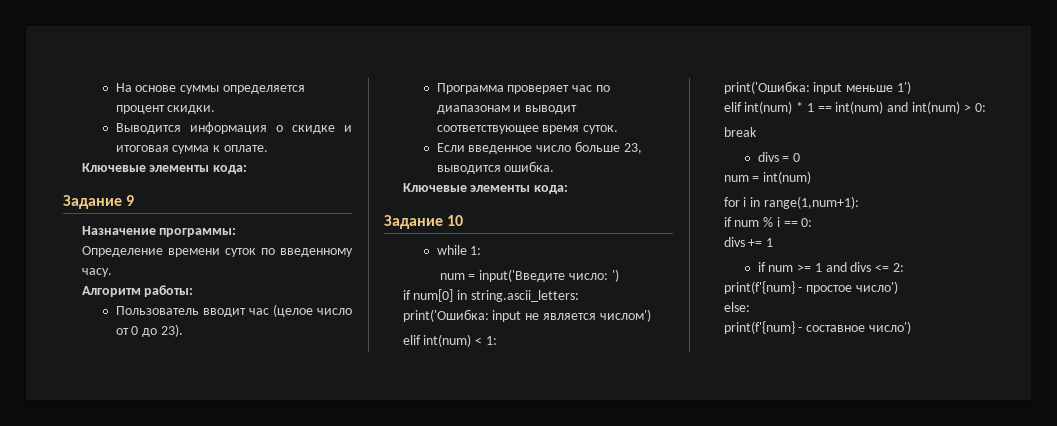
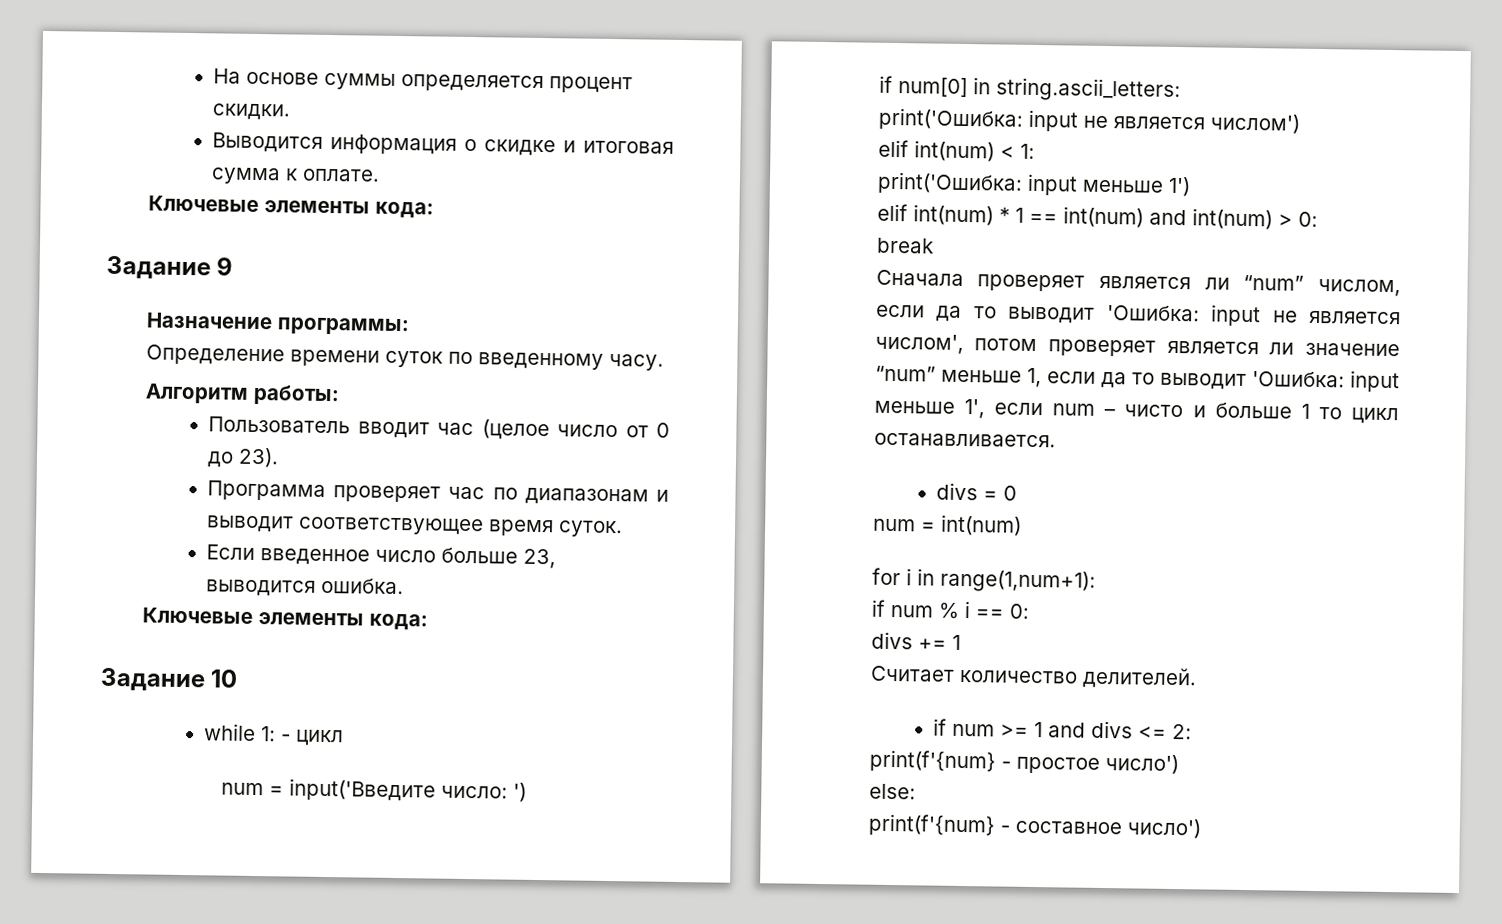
- while 1:
+ while 1: - цикл
+ Сначала проверяет является ли “num” числом, если да то выводит 'Ошибка: input не является числом', потом проверяет является ли значение “num” меньше 1, если да то выводит 'Ошибка: input меньше 1', если num – чисто и больше 1 то цикл останавливается.
+ Считает количество делителей.

